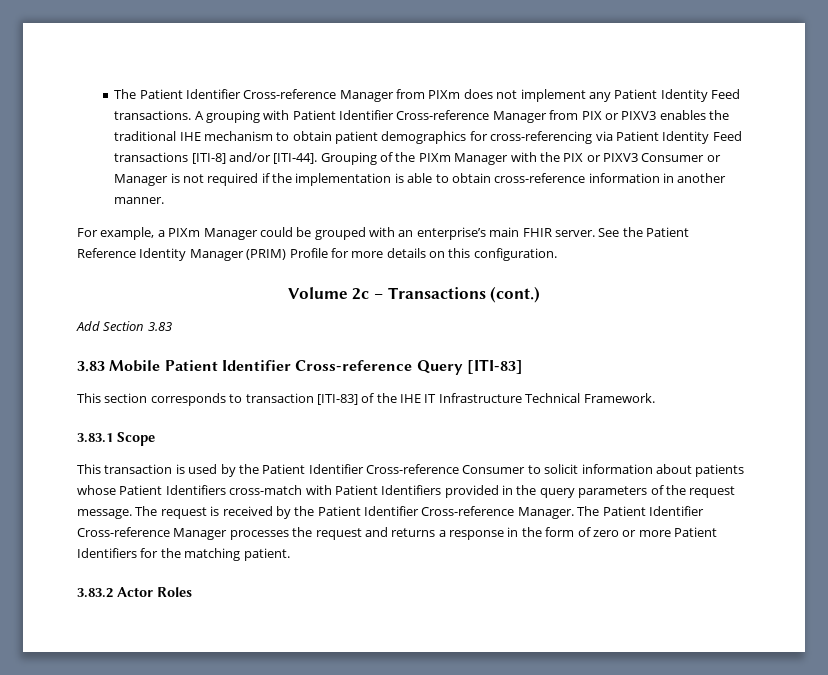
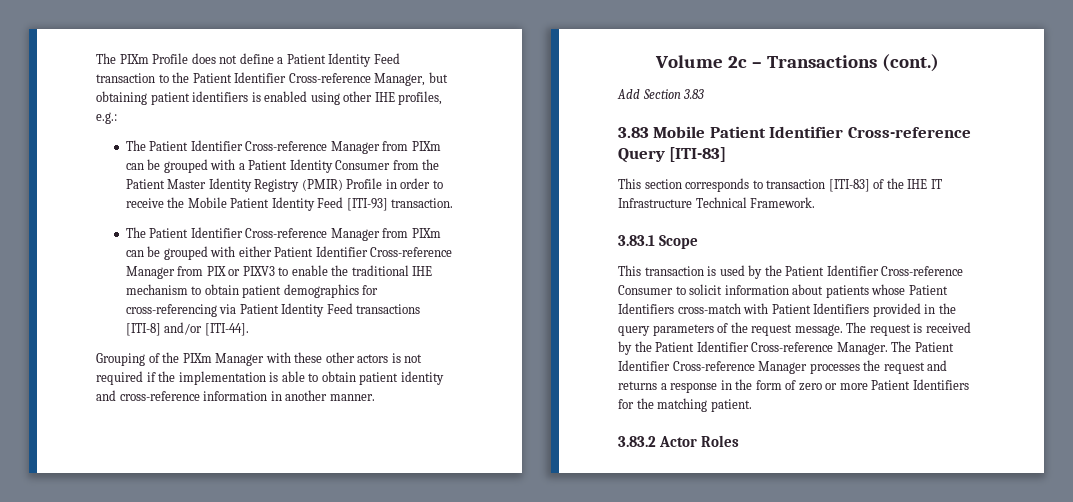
- The Patient Identifier Cross-reference Manager from PIXm does not implement any Patient Identity Feed transactions. A grouping with Patient Identifier Cross-reference Manager from PIX or PIXV3 enables the traditional IHE mechanism to obtain patient demographics for cross-referencing via Patient Identity Feed transactions [ITI-8] and/or [ITI-44]. Grouping of the PIXm Manager with the PIX or PIXV3 Consumer or Manager is not required if the implementation is able to obtain cross-reference information in another manner.
+ The PIXm Profile does not define a Patient Identity Feed transaction to the Patient Identifier Cross-reference Manager, but obtaining patient identifiers is enabled using other IHE profiles, e.g.:
+ The Patient Identifier Cross-reference Manager from PIXm can be grouped with a Patient Identity Consumer from the Patient Master Identity Registry (PMIR) Profile in order to receive the Mobile Patient Identity Feed [ITI-93] transaction.
+ The Patient Identifier Cross-reference Manager from PIXm can be grouped with either Patient Identifier Cross-reference Manager from PIX or PIXV3 to enable the traditional IHE mechanism to obtain patient demographics for cross-referencing via Patient Identity Feed transactions [ITI-8] and/or [ITI-44].
+ Grouping of the PIXm Manager with these other actors is not required if the implementation is able to obtain patient identity and cross-reference information in another manner.
- For example, a PIXm Manager could be grouped with an enterprise’s main FHIR server. See the Patient Reference Identity Manager (PRIM) Profile for more details on this configuration.

